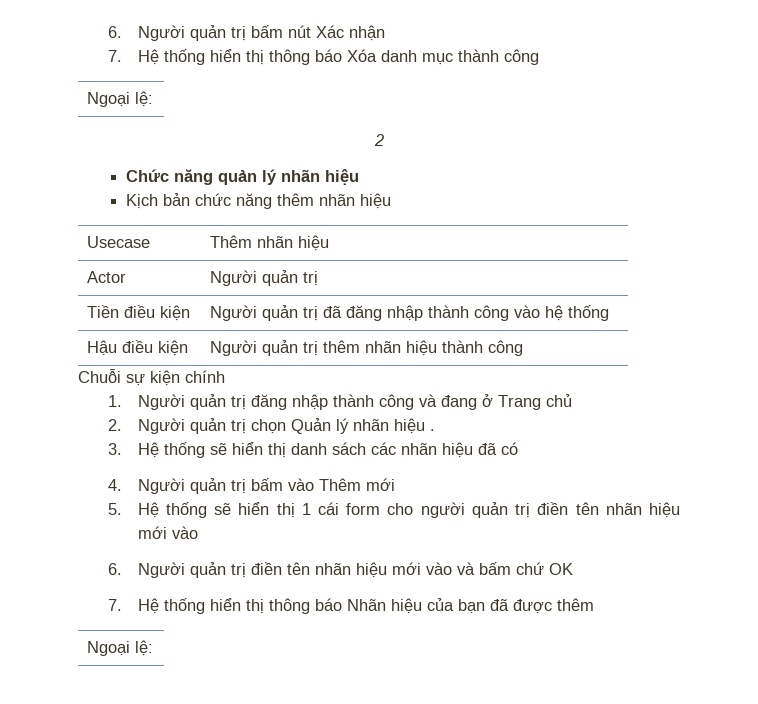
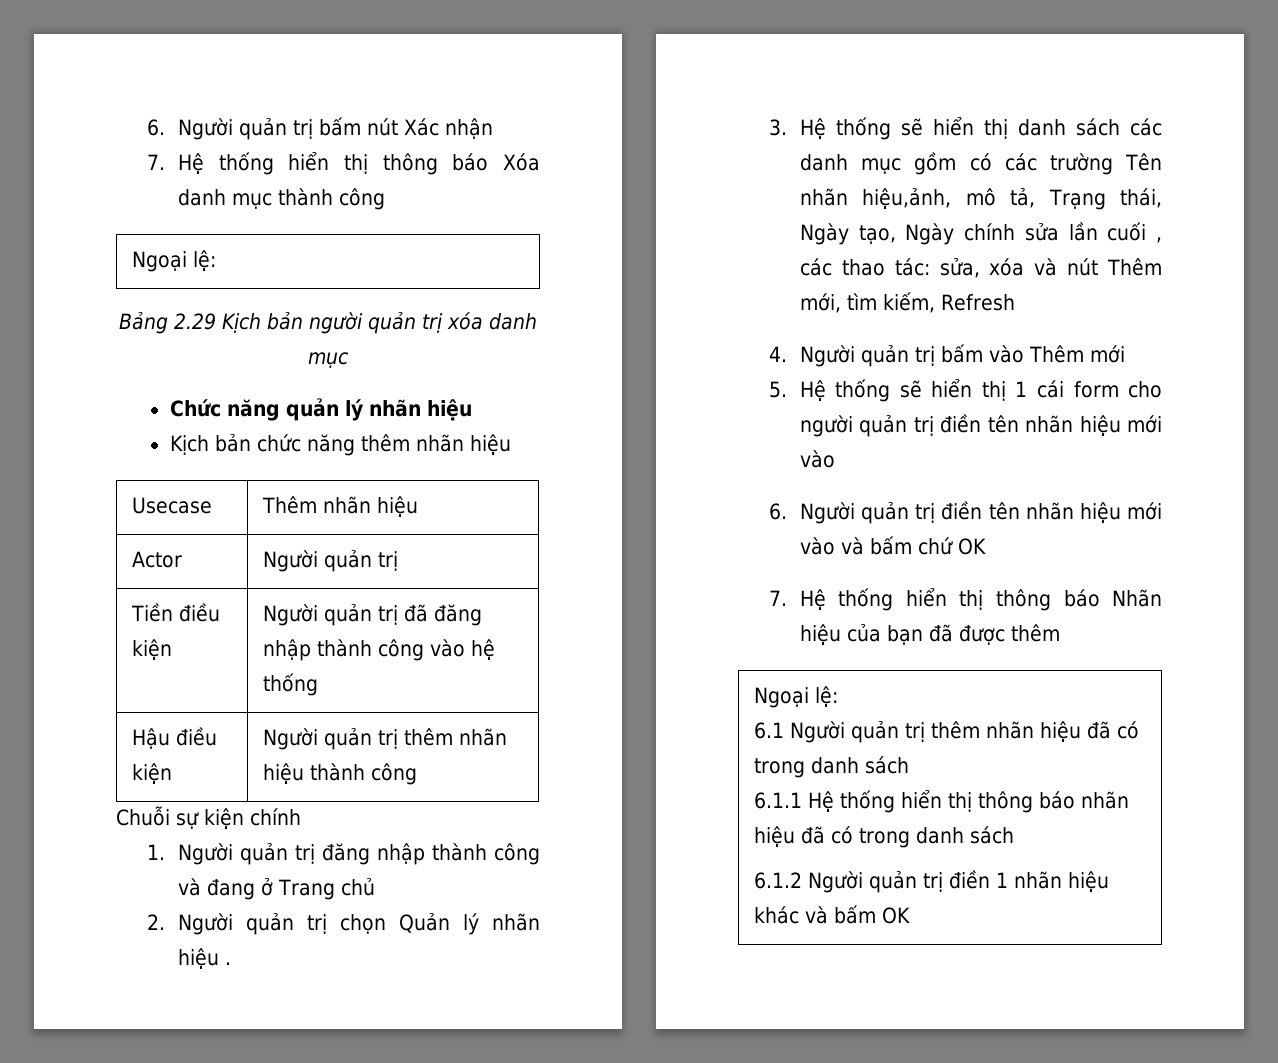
- 2
+ Bảng 2.29 Kịch bản người quản trị xóa danh mục
- 3. Hệ thống sẽ hiển thị danh sách các nhãn hiệu đã có
+ 3. Hệ thống sẽ hiển thị danh sách các danh mục gồm có các trường Tên nhãn hiệu,ảnh, mô tả, Trạng thái, Ngày tạo, Ngày chính sửa lần cuối , các thao tác: sửa, xóa và nút Thêm mới, tìm kiếm, Refresh
  7. Hệ thống hiển thị thông báo Nhãn hiệu của bạn đã được thêm
  Ngoại lệ:
+ 6.1 Người quản trị thêm nhãn hiệu đã có trong danh sách
+ 6.1.1 Hệ thống hiển thị thông báo nhãn hiệu đã có trong danh sách
+ 6.1.2 Người quản trị điền 1 nhãn hiệu khác và bấm OK

